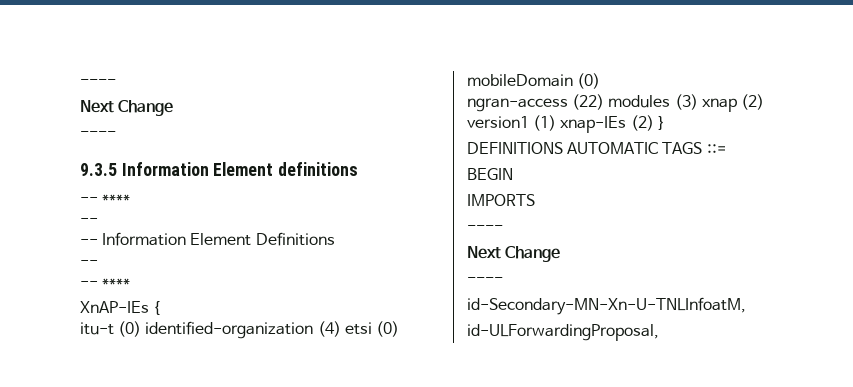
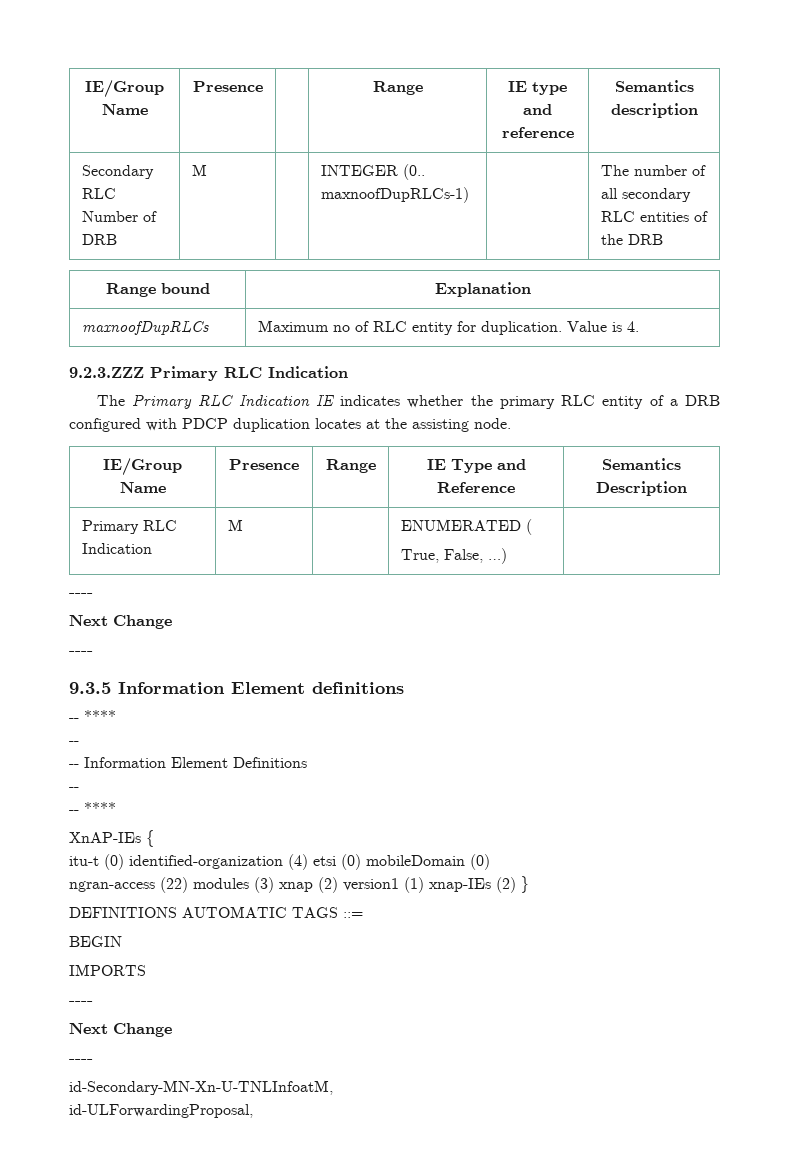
+ IE/Group Name | Presence | | Range | IE type and reference | Semantics description
+ Secondary RLC Number of DRB | M | | INTEGER (0.. maxnoofDupRLCs-1) | | The number of all secondary RLC entities of the DRB
+ Range bound | Explanation
+ maxnoofDupRLCs | Maximum no of RLC entity for duplication. Value is 4.
+ 9.2.3.ZZZ Primary RLC Indication
+ The Primary RLC Indication IE indicates whether the primary RLC entity of a DRB configured with PDCP duplication locates at the assisting node.
+ IE/Group Name | Presence | Range | IE Type and Reference | Semantics Description
+ Primary RLC Indication | M | | ENUMERATED (
+ True, False, …) |

